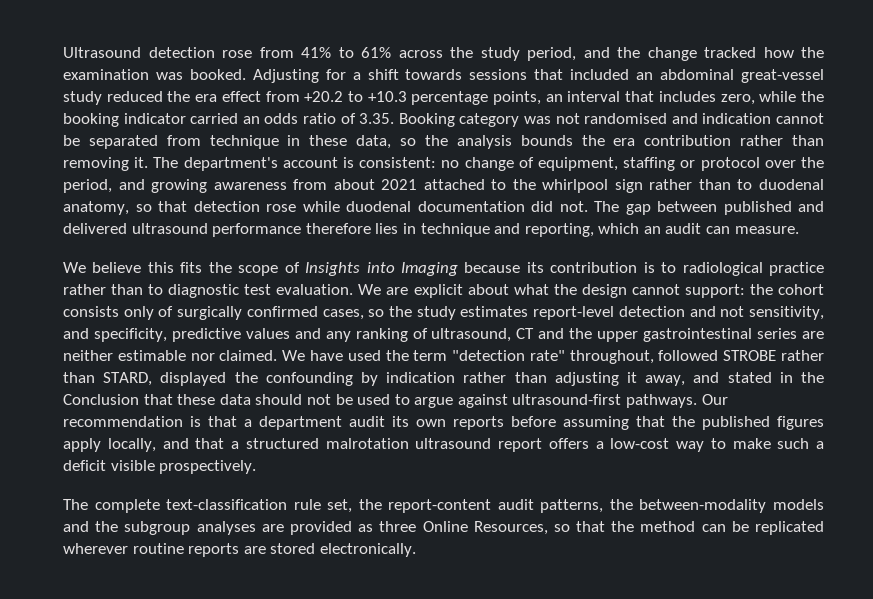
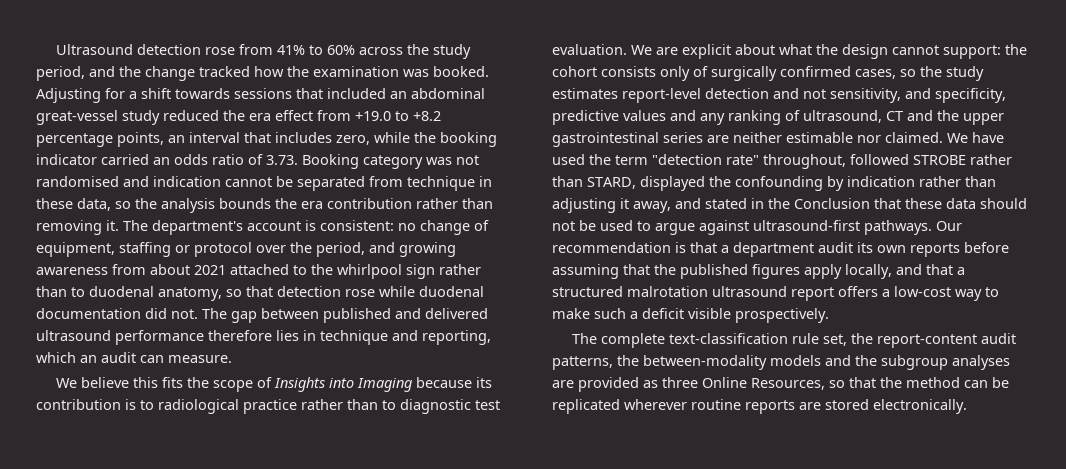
- Ultrasound detection rose from 41% to 61% across the study period, and the change tracked how the examination was booked.
+ Ultrasound detection rose from 41% to 60% across the study period, and the change tracked how the examination was booked.
- Adjusting for a shift towards sessions that included an abdominal great-vessel study reduced the era effect from +20.2 to +10.3 percentage points, an interval that includes zero, while the booking indicator carried an odds ratio of 3.35. Booking category was not randomised and indication cannot be separated from technique in these data, so the analysis bounds the era contribution rather than removing it.
+ Adjusting for a shift towards sessions that included an abdominal great-vessel study reduced the era effect from +19.0 to +8.2 percentage points, an interval that includes zero, while the booking indicator carried an odds ratio of 3.73. Booking category was not randomised and indication cannot be separated from technique in these data, so the analysis bounds the era contribution rather than removing it.

